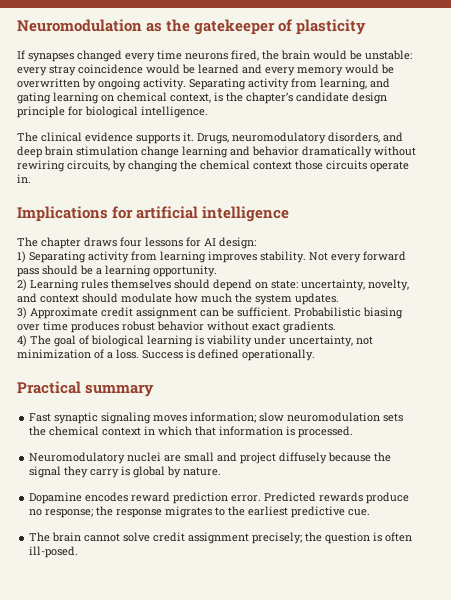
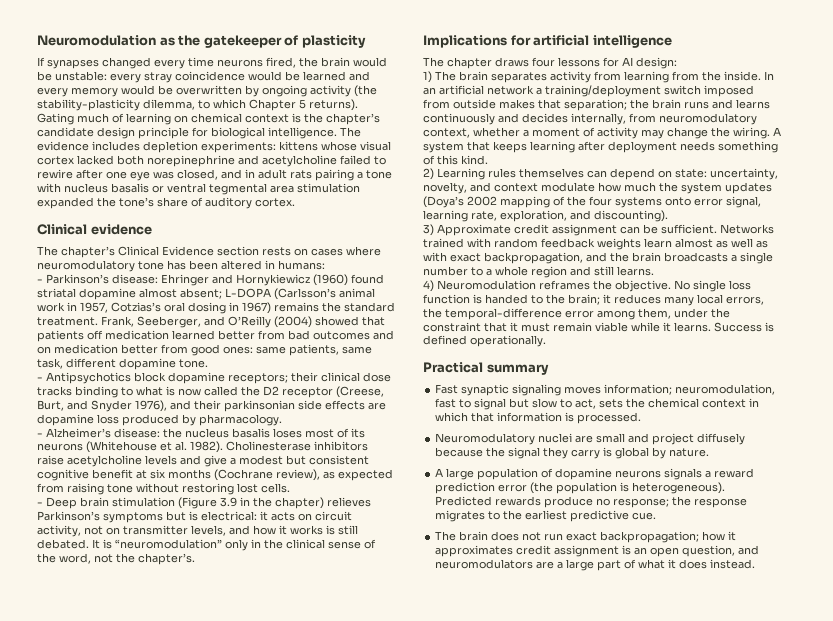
- If synapses changed every time neurons fired, the brain would be unstable: every stray coincidence would be learned and every memory would be overwritten by ongoing activity. Separating activity from learning, and gating learning on chemical context, is the chapter’s candidate design principle for biological intelligence.
- The clinical evidence supports it. Drugs, neuromodulatory disorders, and deep brain stimulation change learning and behavior dramatically without rewiring circuits, by changing the chemical context those circuits operate in.
+ If synapses changed every time neurons fired, the brain would be unstable: every stray coincidence would be learned and every memory would be overwritten by ongoing activity (the stability-plasticity dilemma, to which Chapter 5 returns). Gating much of learning on chemical context is the chapter’s candidate design principle for biological intelligence. The evidence includes depletion experiments: kittens whose visual cortex lacked both norepinephrine and acetylcholine failed to rewire after one eye was closed, and in adult rats pairing a tone with nucleus basalis or ventral tegmental area stimulation expanded the tone’s share of auditory cortex.
+ Clinical evidence
+ The chapter’s Clinical Evidence section rests on cases where neuromodulatory tone has been altered in humans:
+ - Parkinson’s disease: Ehringer and Hornykiewicz (1960) found striatal dopamine almost absent; L-DOPA (Carlsson’s animal work in 1957, Cotzias’s oral dosing in 1967) remains the standard treatment. Frank, Seeberger, and O’Reilly (2004) showed that patients off medication learned better from bad outcomes and on medication better from good ones: same patients, same task, different dopamine tone.
+ - Antipsychotics block dopamine receptors; their clinical dose tracks binding to what is now called the D2 receptor (Creese, Burt, and Snyder 1976), and their parkinsonian side effects are dopamine loss produced by pharmacology.
+ - Alzheimer’s disease: the nucleus basalis loses most of its neurons (Whitehouse et al. 1982). Cholinesterase inhibitors raise acetylcholine levels and give a modest but consistent cognitive benefit at six months (Cochrane review), as expected from raising tone without restoring lost cells.
+ - Deep brain stimulation (Figure 3.9 in the chapter) relieves Parkinson’s symptoms but is electrical: it acts on circuit activity, not on transmitter levels, and how it works is still debated. It is “neuromodulation” only in the clinical sense of the word, not the chapter’s.
- 1) Separating activity from learning improves stability. Not every forward pass should be a learning opportunity.
+ 1) The brain separates activity from learning from the inside. In an artificial network a training/deployment switch imposed from outside makes that separation; the brain runs and learns continuously and decides internally, from neuromodulatory context, whether a moment of activity may change the wiring. A system that keeps learning after deployment needs something of this kind.
- 2) Learning rules themselves should depend on state: uncertainty, novelty, and context should modulate how much the system updates.
+ 2) Learning rules themselves can depend on state: uncertainty, novelty, and context modulate how much the system updates (Doya’s 2002 mapping of the four systems onto error signal, learning rate, exploration, and discounting).
- Probabilistic biasing over time produces robust behavior without exact gradients.
- 4) The goal of biological learning is viability under uncertainty, not minimization of a loss.
+ Networks trained with random feedback weights learn almost as well as with exact backpropagation, and the brain broadcasts a single number to a whole region and still learns.
+ 4) Neuromodulation reframes the objective. No single loss function is handed to the brain; it reduces many local errors, the temporal-difference error among them, under the constraint that it must remain viable while it learns.
- Fast synaptic signaling moves information; slow neuromodulation sets the chemical context in which that information is processed.
+ Fast synaptic signaling moves information; neuromodulation, fast to signal but slow to act, sets the chemical context in which that information is processed.
- Dopamine encodes reward prediction error.
+ A large population of dopamine neurons signals a reward prediction error (the population is heterogeneous).
- The brain cannot solve credit assignment precisely; the question is often ill-posed.
+ The brain does not run exact backpropagation; how it approximates credit assignment is an open question, and neuromodulators are a large part of what it does instead.

